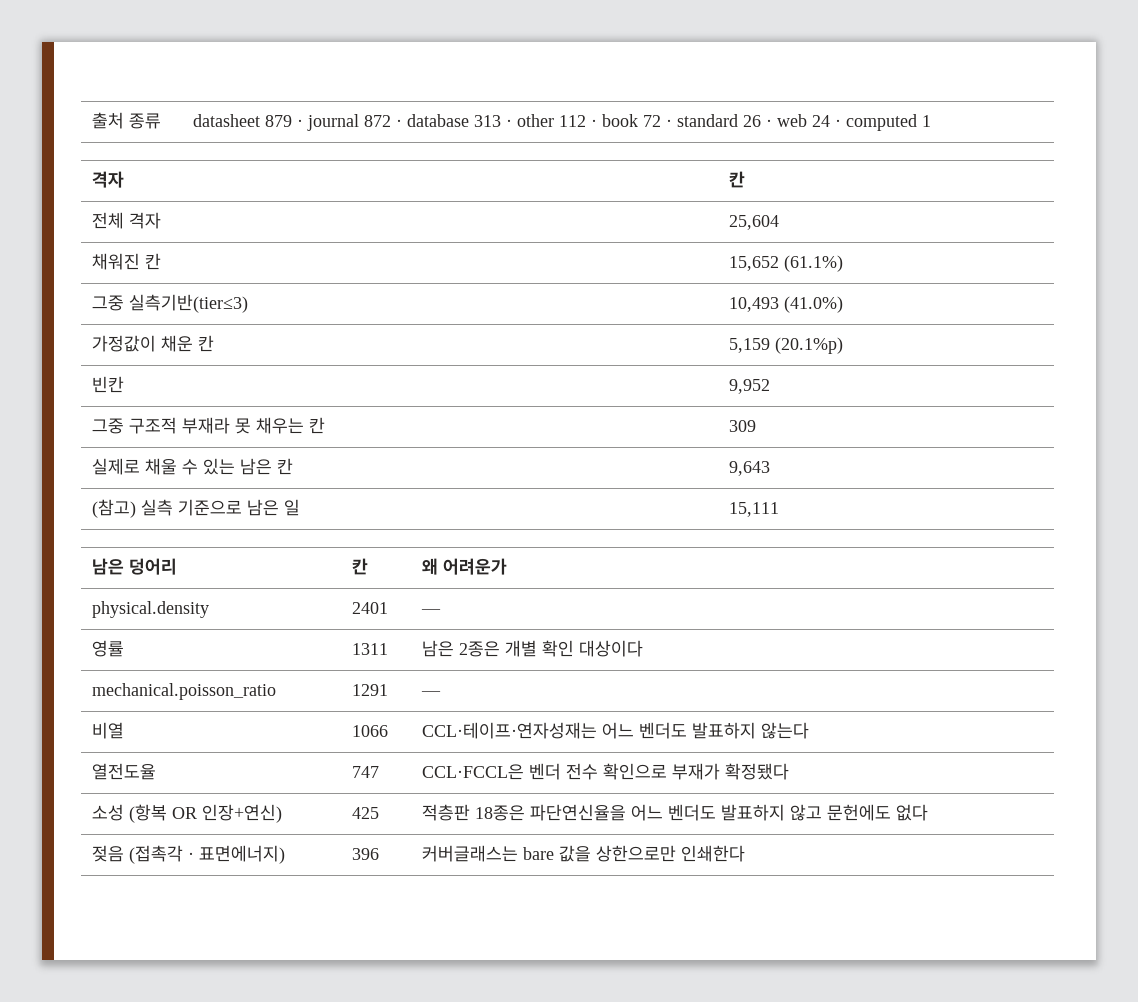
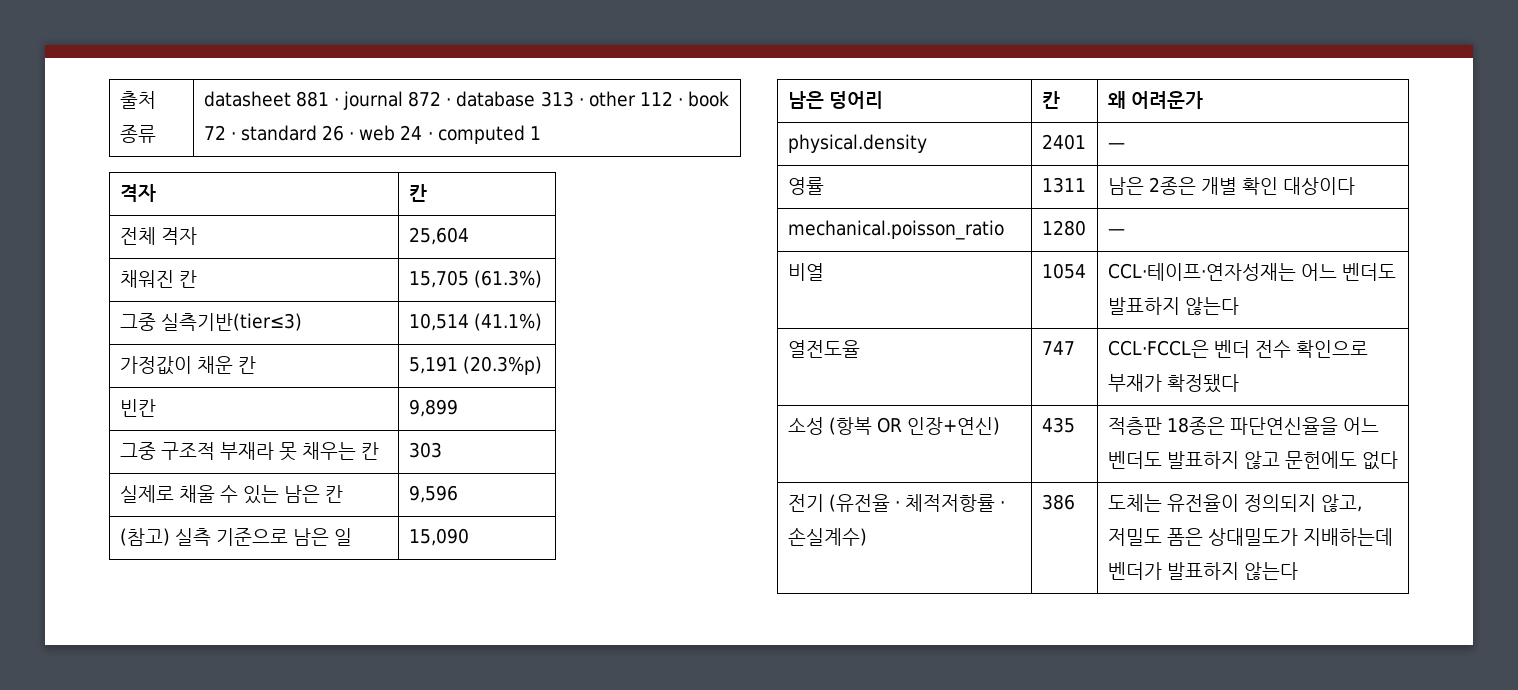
- 출처 종류 | datasheet 879 · journal 872 · database 313 · other 112 · book 72 · standard 26 · web 24 · computed 1
+ 출처 종류 | datasheet 881 · journal 872 · database 313 · other 112 · book 72 · standard 26 · web 24 · computed 1
- 채워진 칸 | 15,652 (61.1%)
+ 채워진 칸 | 15,705 (61.3%)
- 그중 실측기반(tier≤3) | 10,493 (41.0%)
+ 그중 실측기반(tier≤3) | 10,514 (41.1%)
- 가정값이 채운 칸 | 5,159 (20.1%p)
+ 가정값이 채운 칸 | 5,191 (20.3%p)
- 빈칸 | 9,952
+ 빈칸 | 9,899
- 그중 구조적 부재라 못 채우는 칸 | 309
+ 그중 구조적 부재라 못 채우는 칸 | 303
- 실제로 채울 수 있는 남은 칸 | 9,643
+ 실제로 채울 수 있는 남은 칸 | 9,596
- (참고) 실측 기준으로 남은 일 | 15,111
+ (참고) 실측 기준으로 남은 일 | 15,090
- mechanical.poisson_ratio | 1291 | —
+ mechanical.poisson_ratio | 1280 | —
- 비열 | 1066 | CCL·테이프·연자성재는 어느 벤더도 발표하지 않는다
+ 비열 | 1054 | CCL·테이프·연자성재는 어느 벤더도 발표하지 않는다
- 소성 (항복 OR 인장+연신) | 425 | 적층판 18종은 파단연신율을 어느 벤더도 발표하지 않고 문헌에도 없다
+ 소성 (항복 OR 인장+연신) | 435 | 적층판 18종은 파단연신율을 어느 벤더도 발표하지 않고 문헌에도 없다
- 젖음 (접촉각 · 표면에너지) | 396 | 커버글래스는 bare 값을 상한으로만 인쇄한다
+ 전기 (유전율 · 체적저항률 · 손실계수) | 386 | 도체는 유전율이 정의되지 않고, 저밀도 폼은 상대밀도가 지배하는데 벤더가 발표하지 않는다

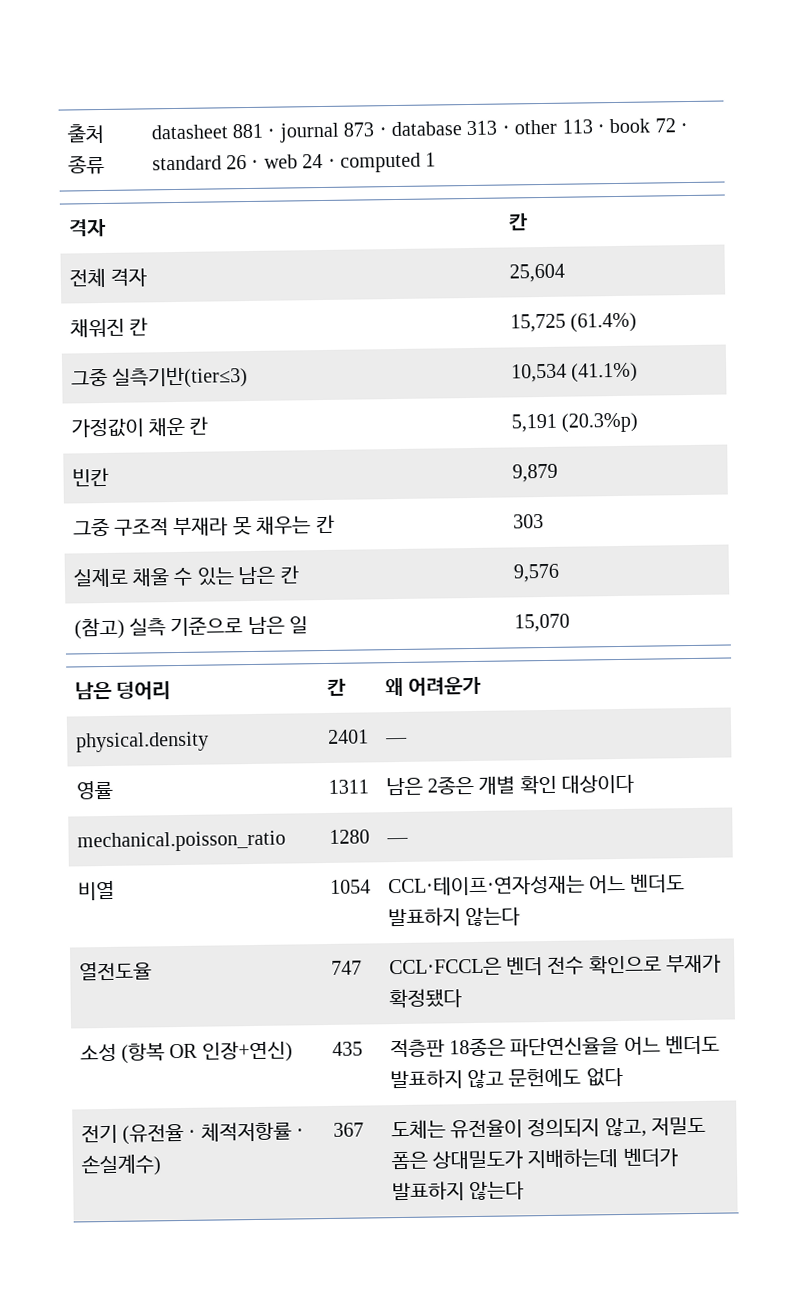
- 출처 종류 | datasheet 881 · journal 872 · database 313 · other 112 · book 72 · standard 26 · web 24 · computed 1
+ 출처 종류 | datasheet 881 · journal 873 · database 313 · other 113 · book 72 · standard 26 · web 24 · computed 1
- 채워진 칸 | 15,705 (61.3%)
+ 채워진 칸 | 15,725 (61.4%)
- 그중 실측기반(tier≤3) | 10,514 (41.1%)
+ 그중 실측기반(tier≤3) | 10,534 (41.1%)
- 빈칸 | 9,899
+ 빈칸 | 9,879
- 실제로 채울 수 있는 남은 칸 | 9,596
+ 실제로 채울 수 있는 남은 칸 | 9,576
- (참고) 실측 기준으로 남은 일 | 15,090
+ (참고) 실측 기준으로 남은 일 | 15,070
- 전기 (유전율 · 체적저항률 · 손실계수) | 386 | 도체는 유전율이 정의되지 않고, 저밀도 폼은 상대밀도가 지배하는데 벤더가 발표하지 않는다
+ 전기 (유전율 · 체적저항률 · 손실계수) | 367 | 도체는 유전율이 정의되지 않고, 저밀도 폼은 상대밀도가 지배하는데 벤더가 발표하지 않는다

